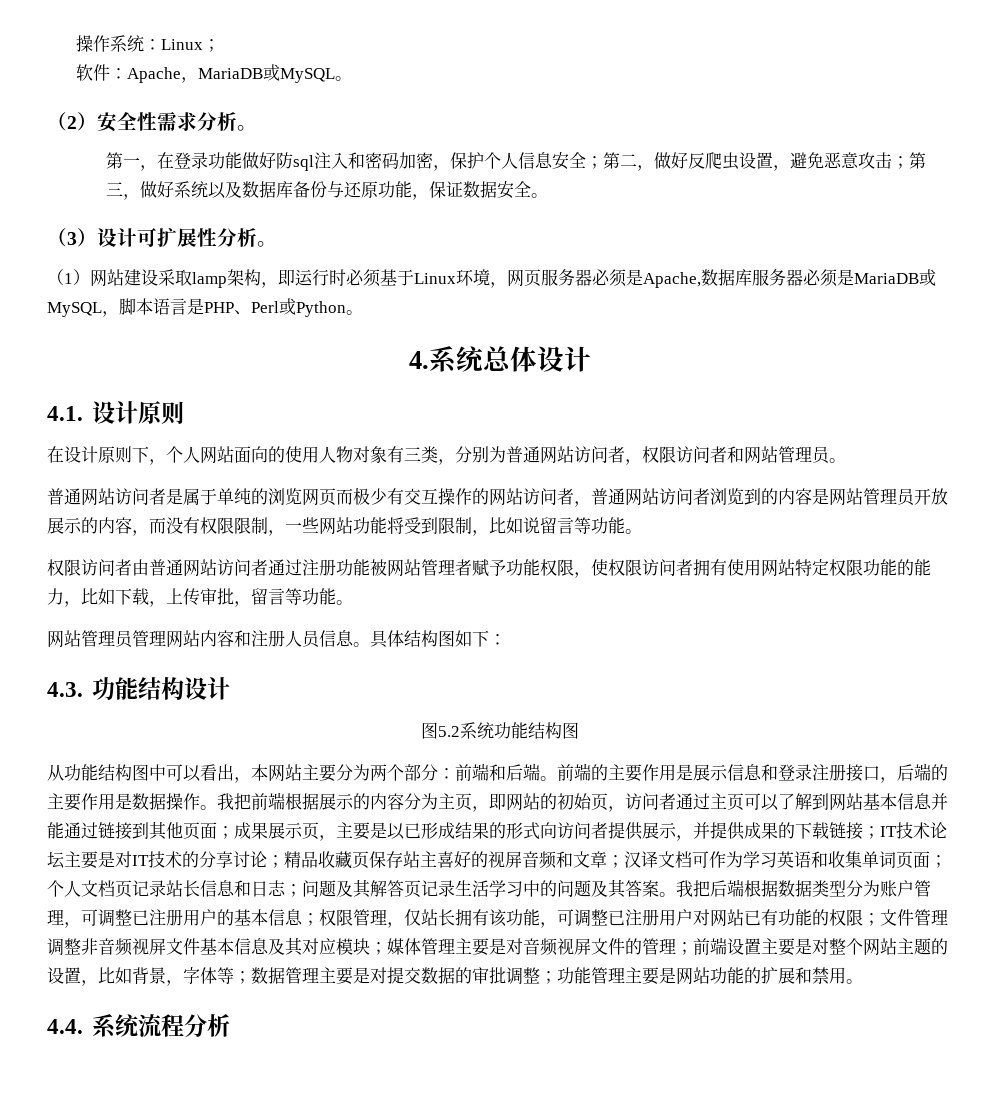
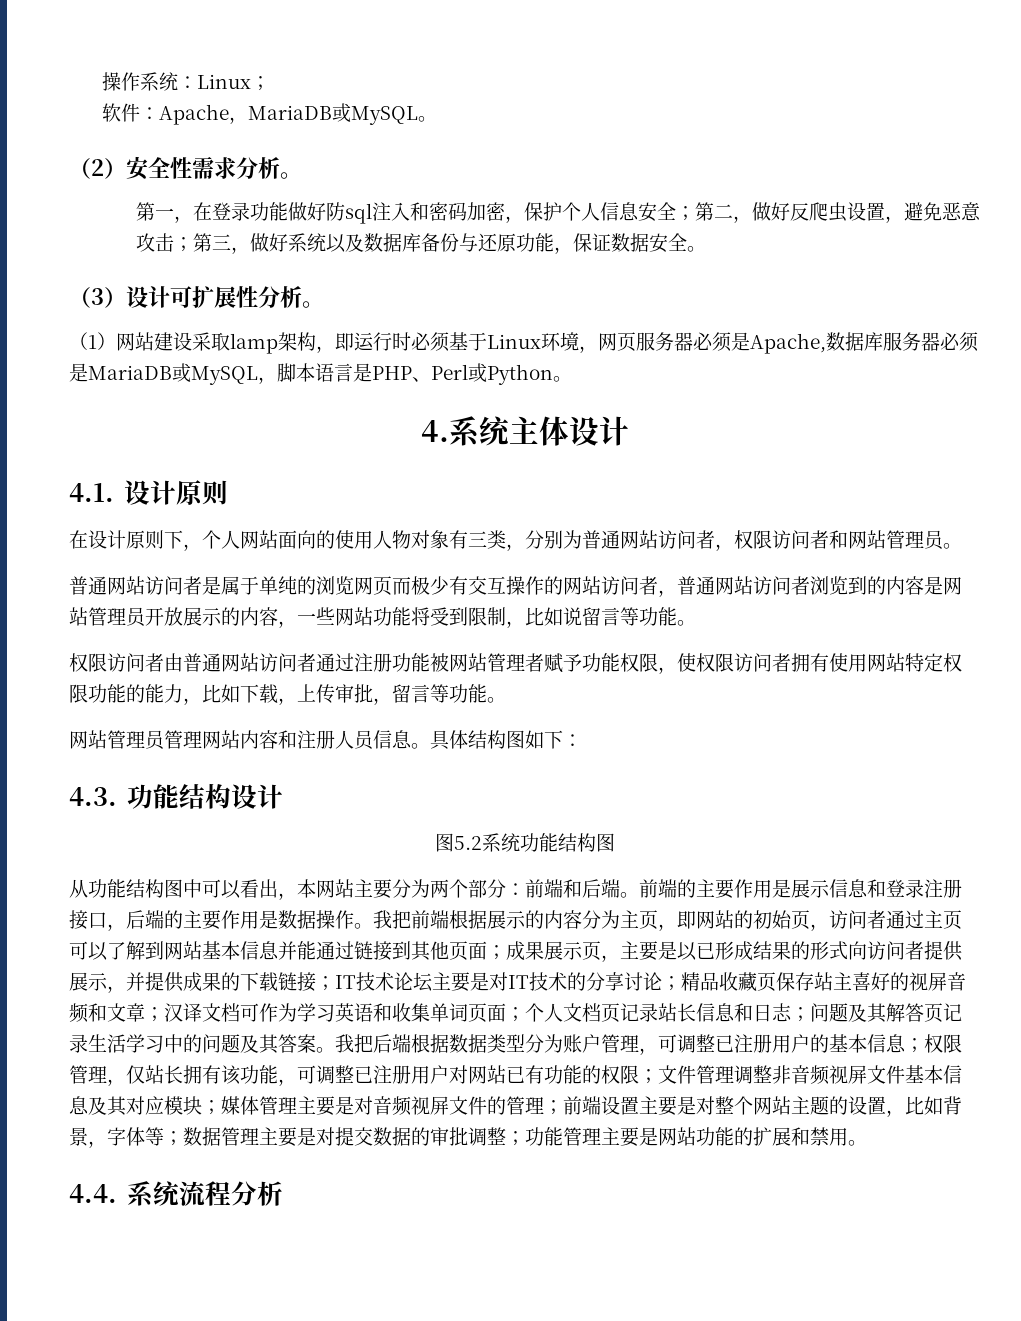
- 4.系统总体设计
+ 4.系统主体设计
- 普通网站访问者是属于单纯的浏览网页而极少有交互操作的网站访问者，普通网站访问者浏览到的内容是网站管理员开放展示的内容，而没有权限限制，一些网站功能将受到限制，比如说留言等功能。
+ 普通网站访问者是属于单纯的浏览网页而极少有交互操作的网站访问者，普通网站访问者浏览到的内容是网站管理员开放展示的内容，一些网站功能将受到限制，比如说留言等功能。

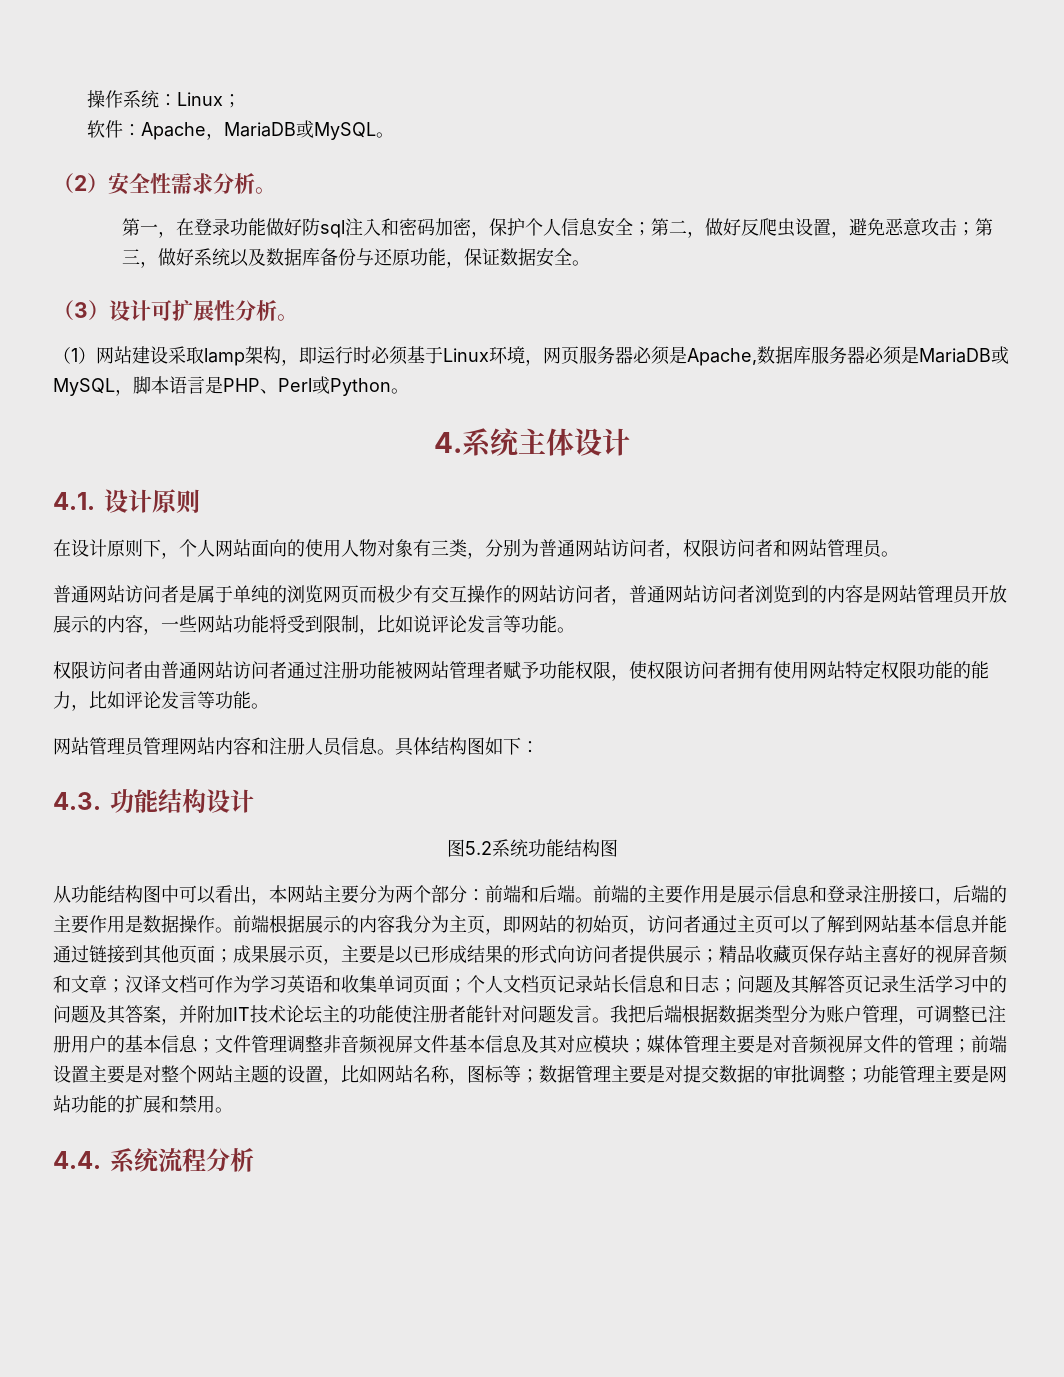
- 普通网站访问者是属于单纯的浏览网页而极少有交互操作的网站访问者，普通网站访问者浏览到的内容是网站管理员开放展示的内容，一些网站功能将受到限制，比如说留言等功能。
+ 普通网站访问者是属于单纯的浏览网页而极少有交互操作的网站访问者，普通网站访问者浏览到的内容是网站管理员开放展示的内容，一些网站功能将受到限制，比如说评论发言等功能。
- 权限访问者由普通网站访问者通过注册功能被网站管理者赋予功能权限，使权限访问者拥有使用网站特定权限功能的能力，比如下载，上传审批，留言等功能。
+ 权限访问者由普通网站访问者通过注册功能被网站管理者赋予功能权限，使权限访问者拥有使用网站特定权限功能的能力，比如评论发言等功能。
- 我把前端根据展示的内容分为主页，即网站的初始页，访问者通过主页可以了解到网站基本信息并能通过链接到其他页面；
+ 前端根据展示的内容我分为主页，即网站的初始页，访问者通过主页可以了解到网站基本信息并能通过链接到其他页面；
- 成果展示页，主要是以已形成结果的形式向访问者提供展示，并提供成果的下载链接；IT技术论坛主要是对IT技术的分享讨论；
+ 成果展示页，主要是以已形成结果的形式向访问者提供展示；
- 问题及其解答页记录生活学习中的问题及其答案。
+ 问题及其解答页记录生活学习中的问题及其答案，并附加IT技术论坛主的功能使注册者能针对问题发言。
- 权限管理，仅站长拥有该功能，可调整已注册用户对网站已有功能的权限；
- 前端设置主要是对整个网站主题的设置，比如背景，字体等；
+ 前端设置主要是对整个网站主题的设置，比如网站名称，图标等；

